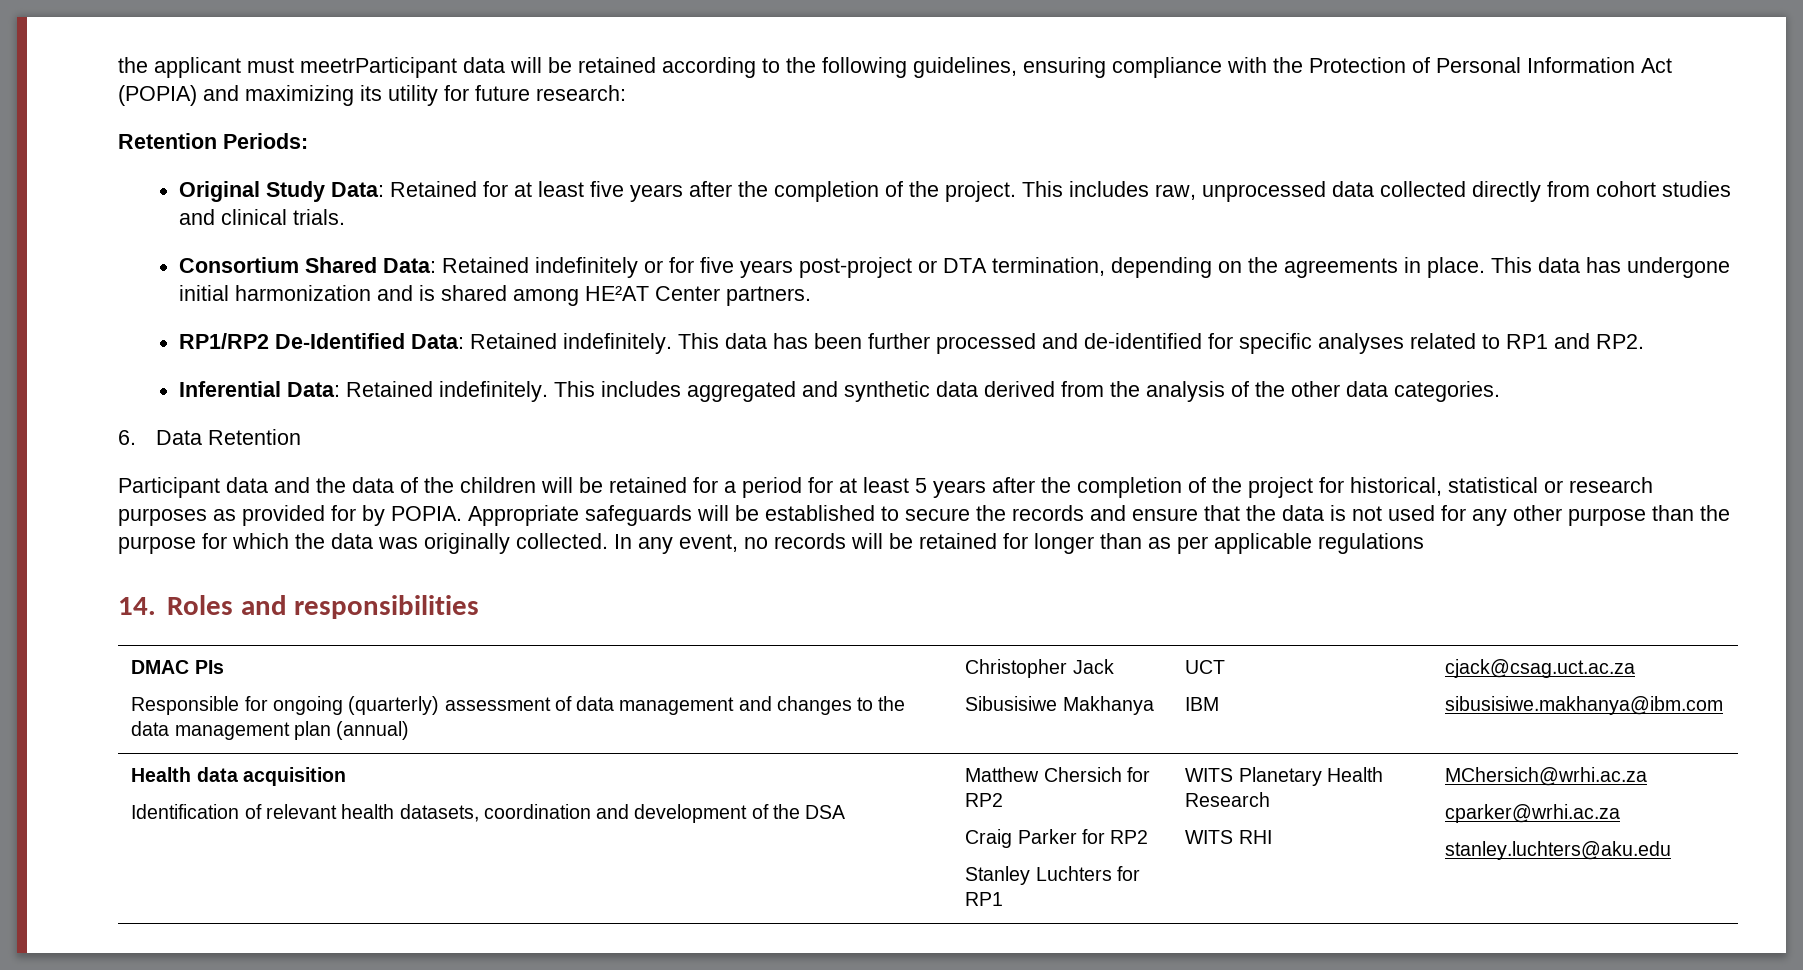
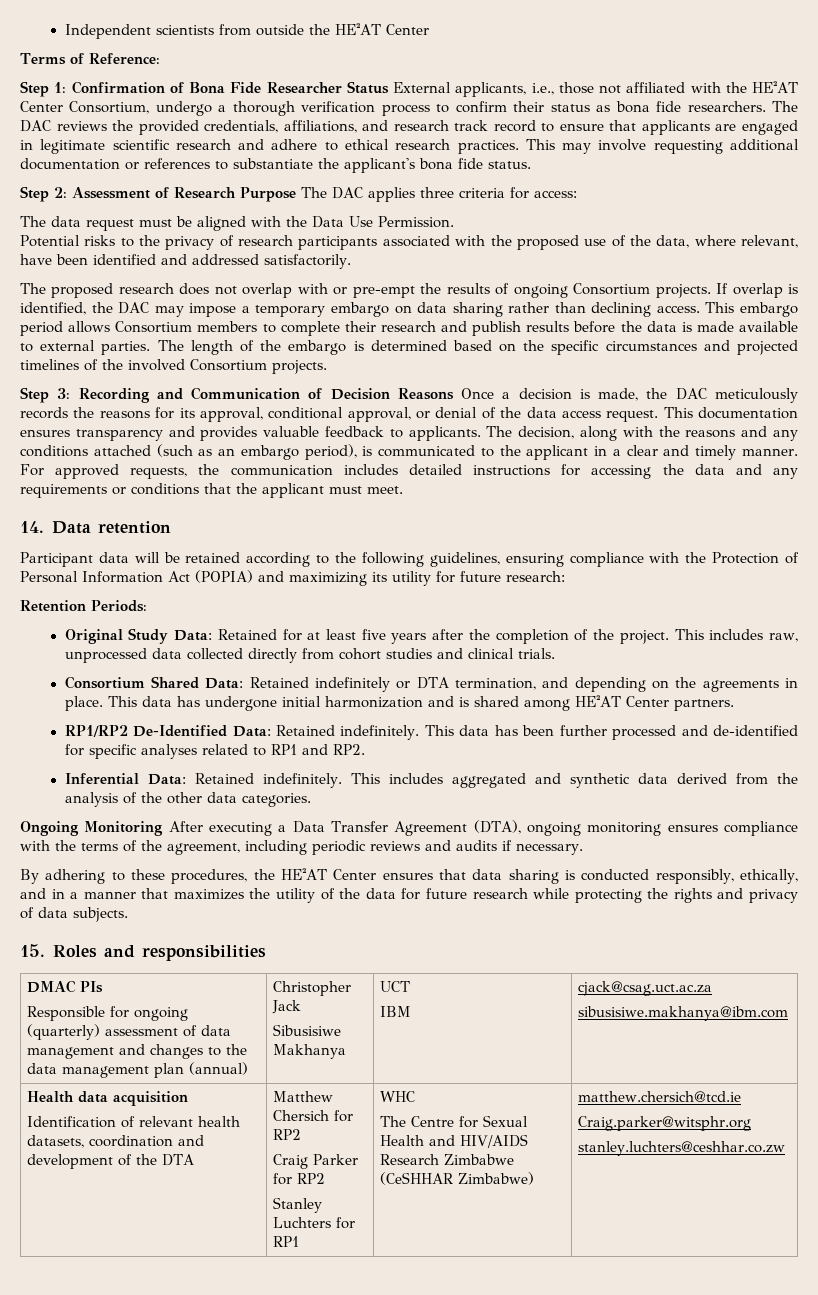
- the applicant must meetrParticipant data will be retained according to the following guidelines, ensuring compliance with the Protection of Personal Information Act (POPIA) and maximizing its utility for future research:
+ Independent scientists from outside the HE²AT Center
+ Terms of Reference:
+ Step 1: Confirmation of Bona Fide Researcher Status External applicants, i.e., those not affiliated with the HE²AT Center Consortium, undergo a thorough verification process to confirm their status as bona fide researchers. The DAC reviews the provided credentials, affiliations, and research track record to ensure that applicants are engaged in legitimate scientific research and adhere to ethical research practices. This may involve requesting additional documentation or references to substantiate the applicant's bona fide status.
+ Step 2: Assessment of Research Purpose The DAC applies three criteria for access:
+ The data request must be aligned with the Data Use Permission.
+ Potential risks to the privacy of research participants associated with the proposed use of the data, where relevant, have been identified and addressed satisfactorily.
+ The proposed research does not overlap with or pre-empt the results of ongoing Consortium projects. If overlap is identified, the DAC may impose a temporary embargo on data sharing rather than declining access. This embargo period allows Consortium members to complete their research and publish results before the data is made available to external parties. The length of the embargo is determined based on the specific circumstances and projected timelines of the involved Consortium projects.
+ Step 3: Recording and Communication of Decision Reasons Once a decision is made, the DAC meticulously records the reasons for its approval, conditional approval, or denial of the data access request. This documentation ensures transparency and provides valuable feedback to applicants. The decision, along with the reasons and any conditions attached (such as an embargo period), is communicated to the applicant in a clear and timely manner. For approved requests, the communication includes detailed instructions for accessing the data and any requirements or conditions that the applicant must meet.
+ 14. Data retention
+ Participant data will be retained according to the following guidelines, ensuring compliance with the Protection of Personal Information Act (POPIA) and maximizing its utility for future research:
- Consortium Shared Data: Retained indefinitely or for five years post-project or DTA termination, depending on the agreements in place.
+ Consortium Shared Data: Retained indefinitely or DTA termination, and depending on the agreements in place.
- 6. Data Retention
- Participant data and the data of the children will be retained for a period for at least 5 years after the completion of the project for historical, statistical or research purposes as provided for by POPIA. Appropriate safeguards will be established to secure the records and ensure that the data is not used for any other purpose than the purpose for which the data was originally collected. In any event, no records will be retained for longer than as per applicable regulations
- 14. Roles and responsibilities
+ Ongoing Monitoring After executing a Data Transfer Agreement (DTA), ongoing monitoring ensures compliance with the terms of the agreement, including periodic reviews and audits if necessary.
+ By adhering to these procedures, the HE²AT Center ensures that data sharing is conducted responsibly, ethically, and in a manner that maximizes the utility of the data for future research while protecting the rights and privacy of data subjects.
+ 15. Roles and responsibilities
- Identification of relevant health datasets, coordination and development of the DSA
+ Identification of relevant health datasets, coordination and development of the DTA
- WITS Planetary Health Research
- WITS RHI | MChersich@wrhi.ac.za
- cparker@wrhi.ac.za
- stanley.luchters@aku.edu
+ WHC
+ The Centre for Sexual Health and HIV/AIDS Research Zimbabwe (CeSHHAR Zimbabwe) | matthew.chersich@tcd.ie
+ Craig.parker@witsphr.org
+ stanley.luchters@ceshhar.co.zw

